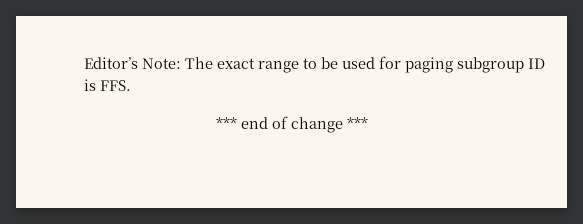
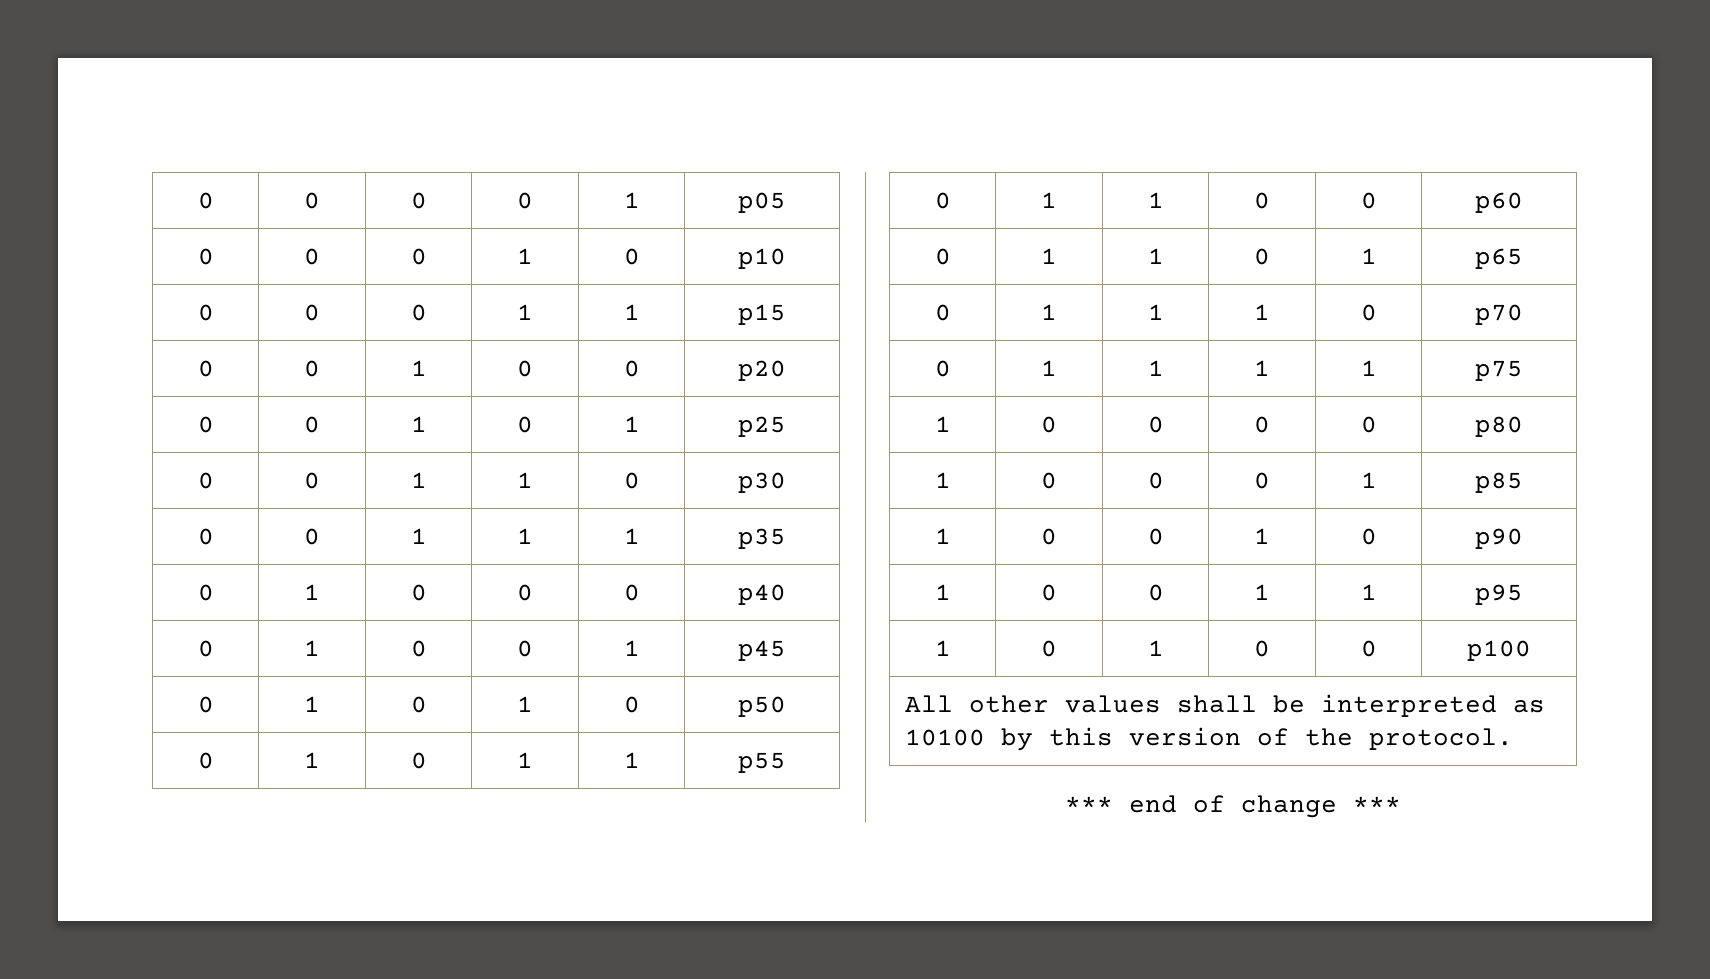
- Editor’s Note: The exact range to be used for paging subgroup ID is FFS.
+ 0 | 0 | 0 | 0 | 1 | p05
+ 0 | 0 | 0 | 1 | 0 | p10
+ 0 | 0 | 0 | 1 | 1 | p15
+ 0 | 0 | 1 | 0 | 0 | p20
+ 0 | 0 | 1 | 0 | 1 | p25
+ 0 | 0 | 1 | 1 | 0 | p30
+ 0 | 0 | 1 | 1 | 1 | p35
+ 0 | 1 | 0 | 0 | 0 | p40
+ 0 | 1 | 0 | 0 | 1 | p45
+ 0 | 1 | 0 | 1 | 0 | p50
+ 0 | 1 | 0 | 1 | 1 | p55
+ 0 | 1 | 1 | 0 | 0 | p60
+ 0 | 1 | 1 | 0 | 1 | p65
+ 0 | 1 | 1 | 1 | 0 | p70
+ 0 | 1 | 1 | 1 | 1 | p75
+ 1 | 0 | 0 | 0 | 0 | p80
+ 1 | 0 | 0 | 0 | 1 | p85
+ 1 | 0 | 0 | 1 | 0 | p90
+ 1 | 0 | 0 | 1 | 1 | p95
+ 1 | 0 | 1 | 0 | 0 | p100
+ All other values shall be interpreted as 10100 by this version of the protocol.

